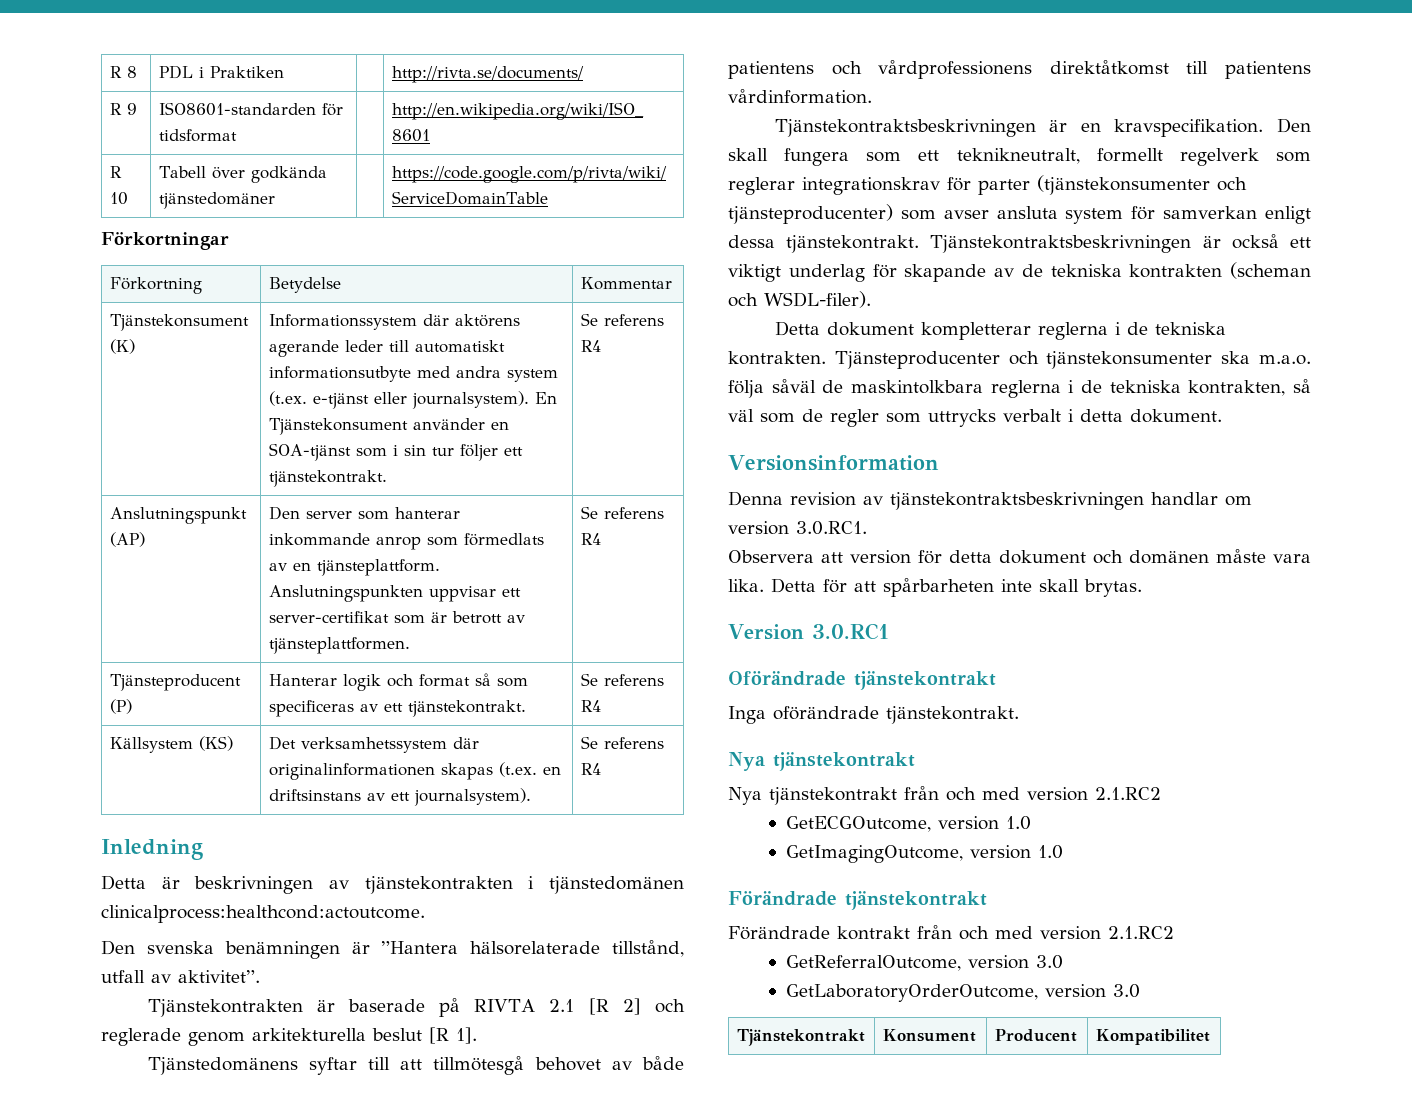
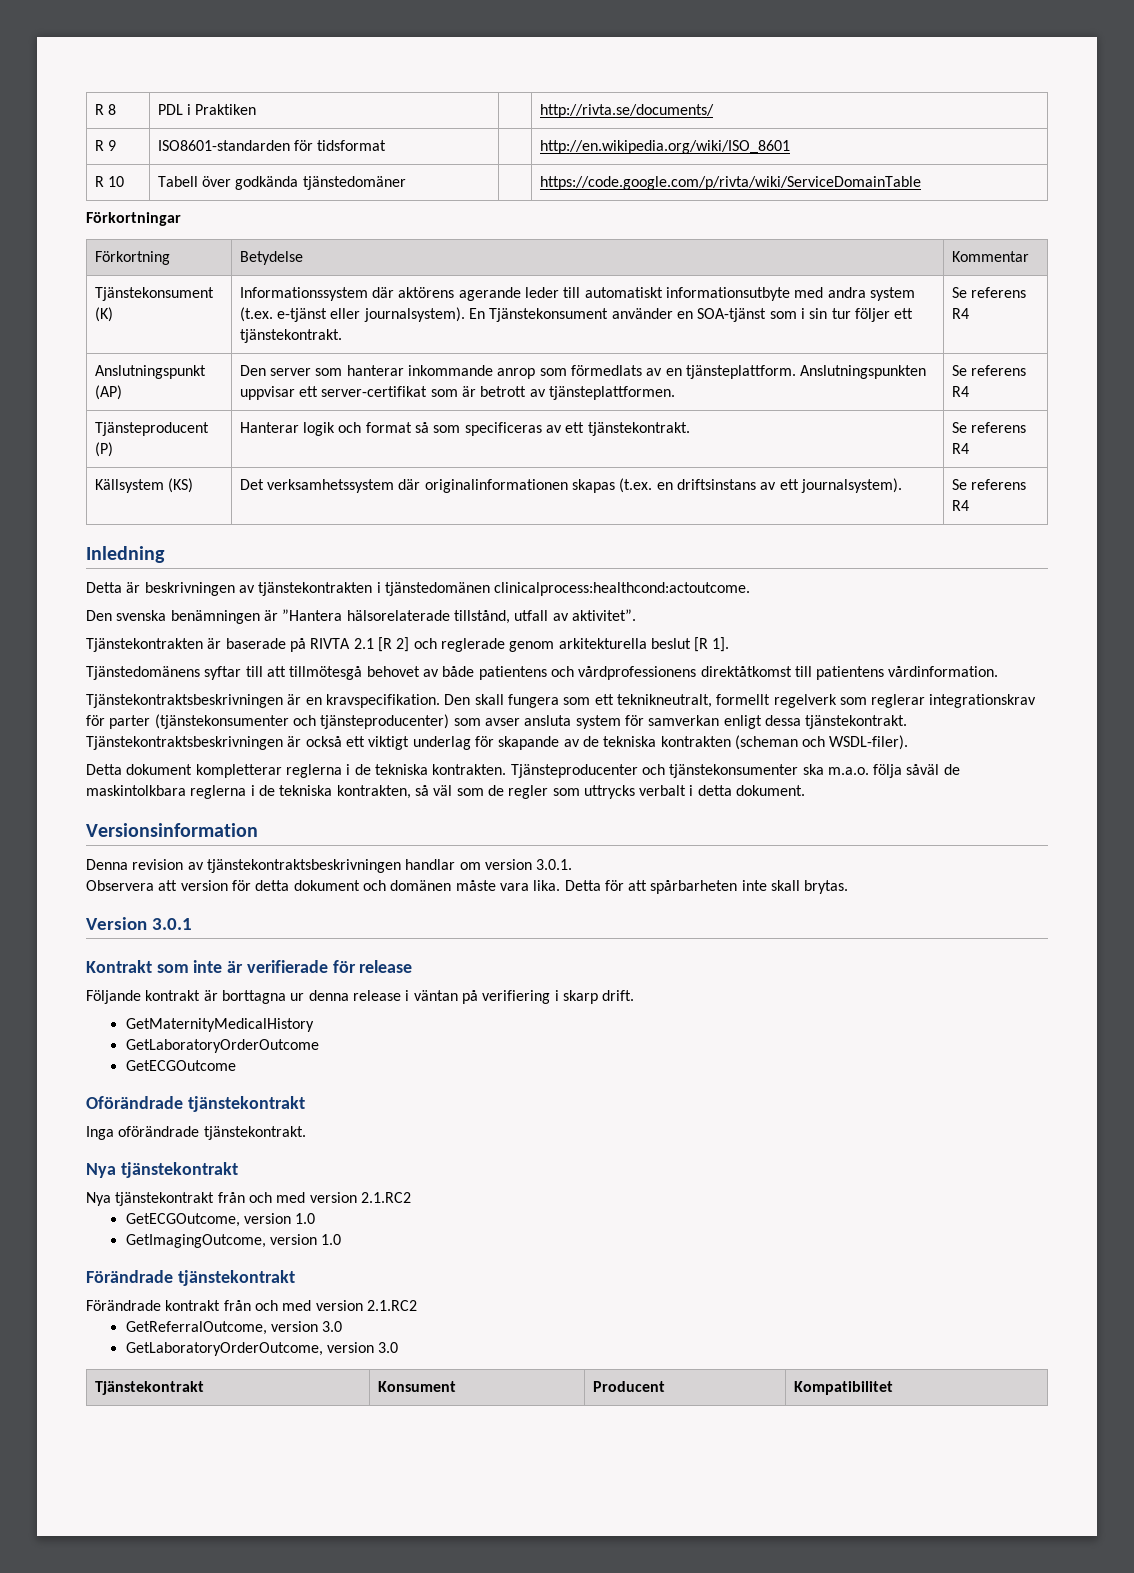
- Denna revision av tjänstekontraktsbeskrivningen handlar om version 3.0.RC1.
+ Denna revision av tjänstekontraktsbeskrivningen handlar om version 3.0.1.
- Version 3.0.RC1
+ Version 3.0.1
+ Kontrakt som inte är verifierade för release
+ Följande kontrakt är borttagna ur denna release i väntan på verifiering i skarp drift.
+ GetMaternityMedicalHistory
+ GetLaboratoryOrderOutcome
+ GetECGOutcome

